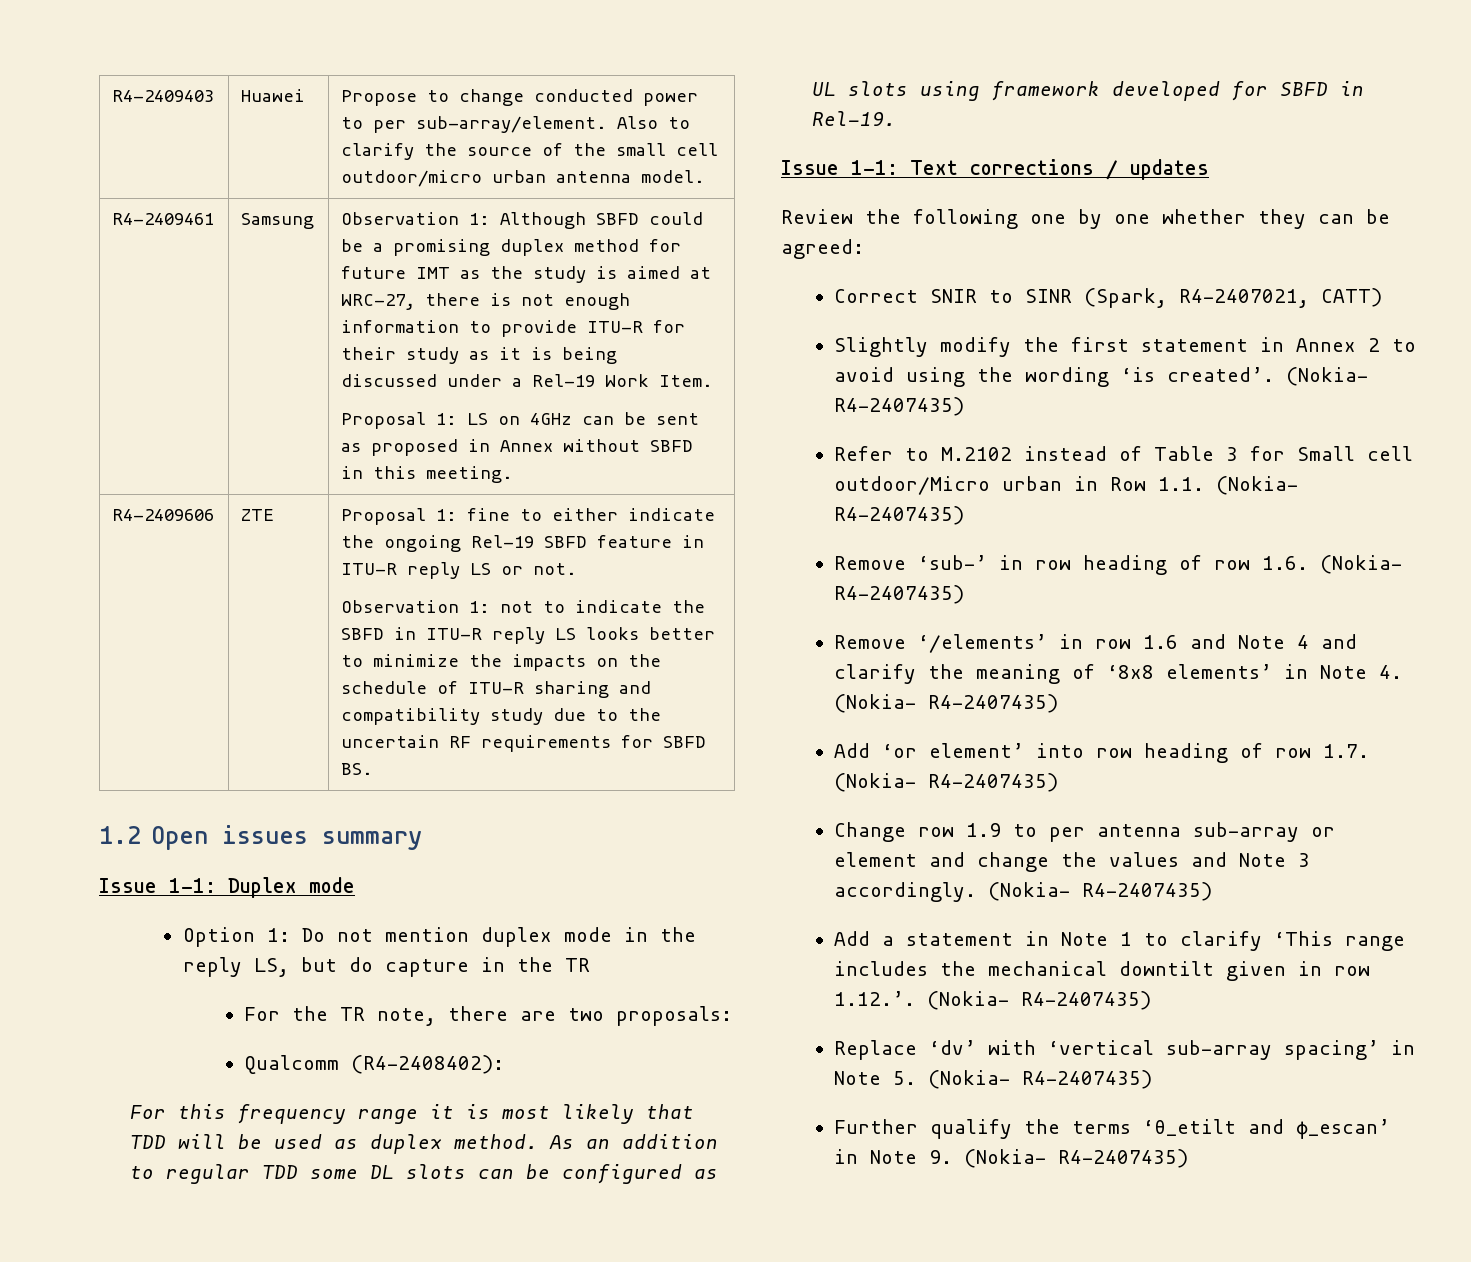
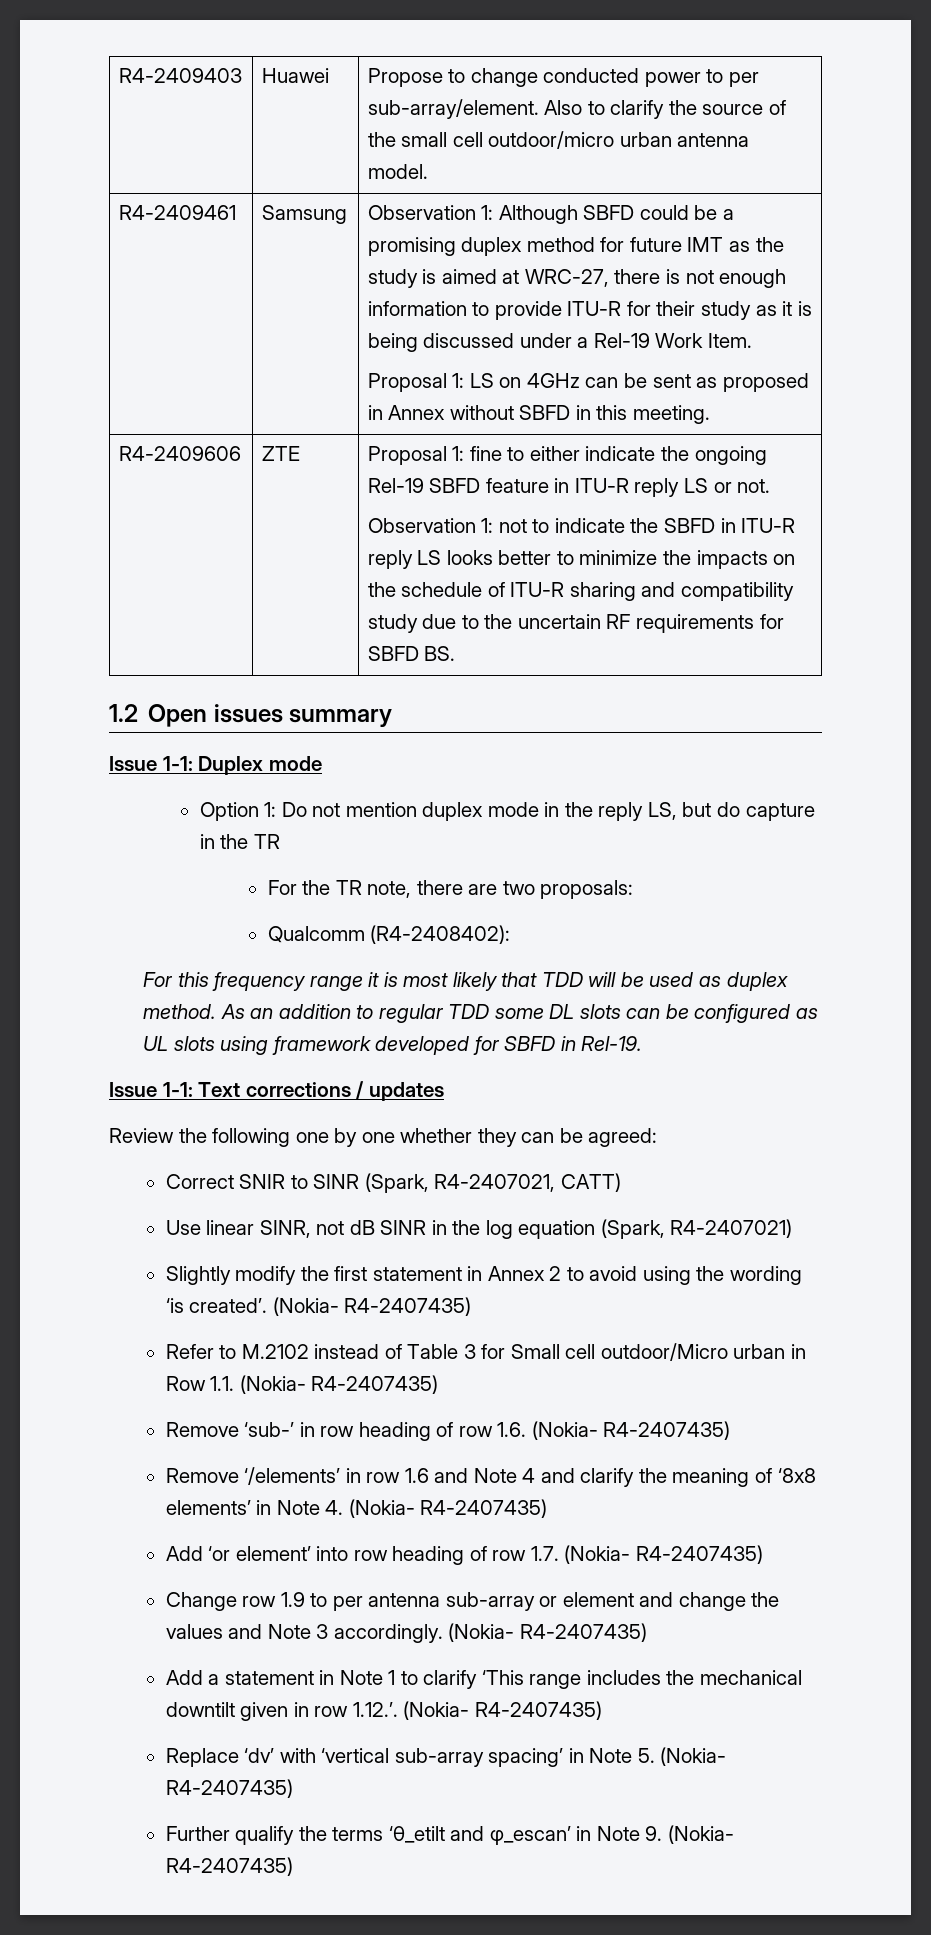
+ Use linear SINR, not dB SINR in the log equation (Spark, R4-2407021)

